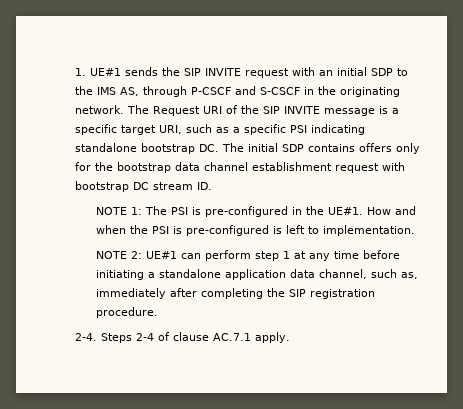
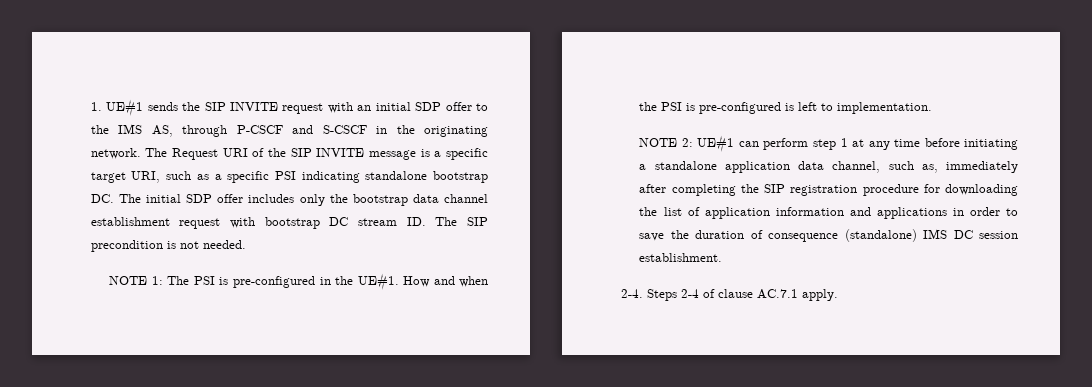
- 1. UE#1 sends the SIP INVITE request with an initial SDP to the IMS AS, through P-CSCF and S-CSCF in the originating network.
+ 1. UE#1 sends the SIP INVITE request with an initial SDP offer to the IMS AS, through P-CSCF and S-CSCF in the originating network.
- The Request URI of the SIP INVITE message is a specific target URI, such as a specific PSI indicating standalone bootstrap DC. The initial SDP contains offers only for the bootstrap data channel establishment request with bootstrap DC stream ID.
+ The Request URI of the SIP INVITE message is a specific target URI, such as a specific PSI indicating standalone bootstrap DC. The initial SDP offer includes only the bootstrap data channel establishment request with bootstrap DC stream ID. The SIP precondition is not needed.
- NOTE 2: UE#1 can perform step 1 at any time before initiating a standalone application data channel, such as, immediately after completing the SIP registration procedure.
+ NOTE 2: UE#1 can perform step 1 at any time before initiating a standalone application data channel, such as, immediately after completing the SIP registration procedure for downloading the list of application information and applications in order to save the duration of consequence (standalone) IMS DC session establishment.

